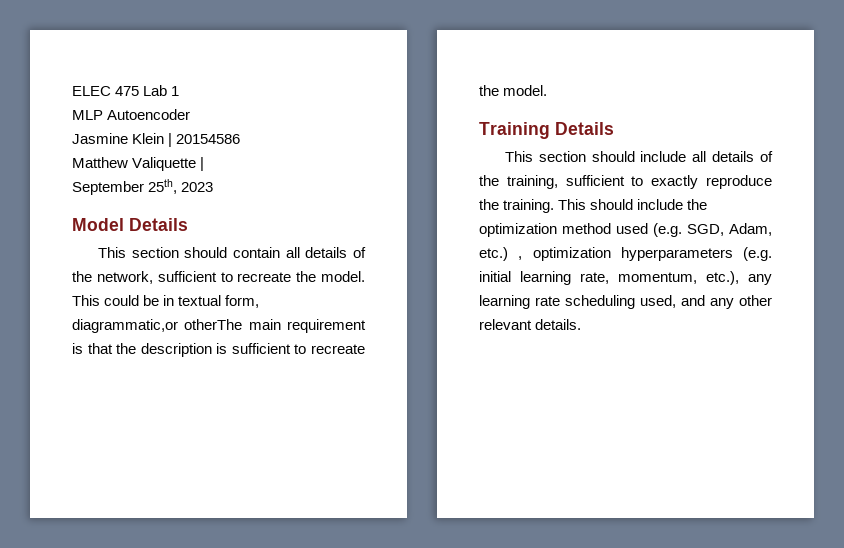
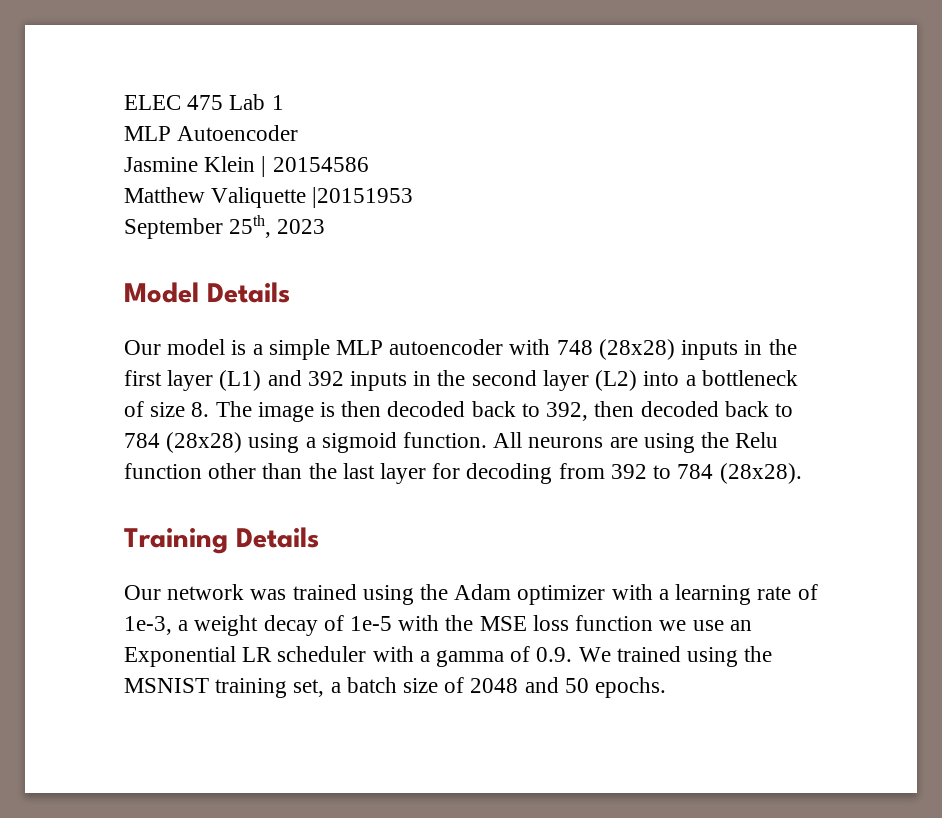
- Matthew Valiquette |
+ Matthew Valiquette |20151953
- This section should contain all details of the network, sufficient to recreate the model. This could be in textual form, diagrammatic,or otherThe main requirement is that the description is sufficient to recreate the model.
+ Our model is a simple MLP autoencoder with 748 (28x28) inputs in the first layer (L1) and 392 inputs in the second layer (L2) into a bottleneck of size 8. The image is then decoded back to 392, then decoded back to 784 (28x28) using a sigmoid function. All neurons are using the Relu function other than the last layer for decoding from 392 to 784 (28x28).
  Training Details
- This section should include all details of the training, sufficient to exactly reproduce the training. This should include the optimization method used (e.g. SGD, Adam, etc.) , optimization hyperparameters (e.g. initial learning rate, momentum, etc.), any learning rate scheduling used, and any other relevant details.
+ Our network was trained using the Adam optimizer with a learning rate of 1e-3, a weight decay of 1e-5 with the MSE loss function we use an Exponential LR scheduler with a gamma of 0.9. We trained using the MSNIST training set, a batch size of 2048 and 50 epochs.

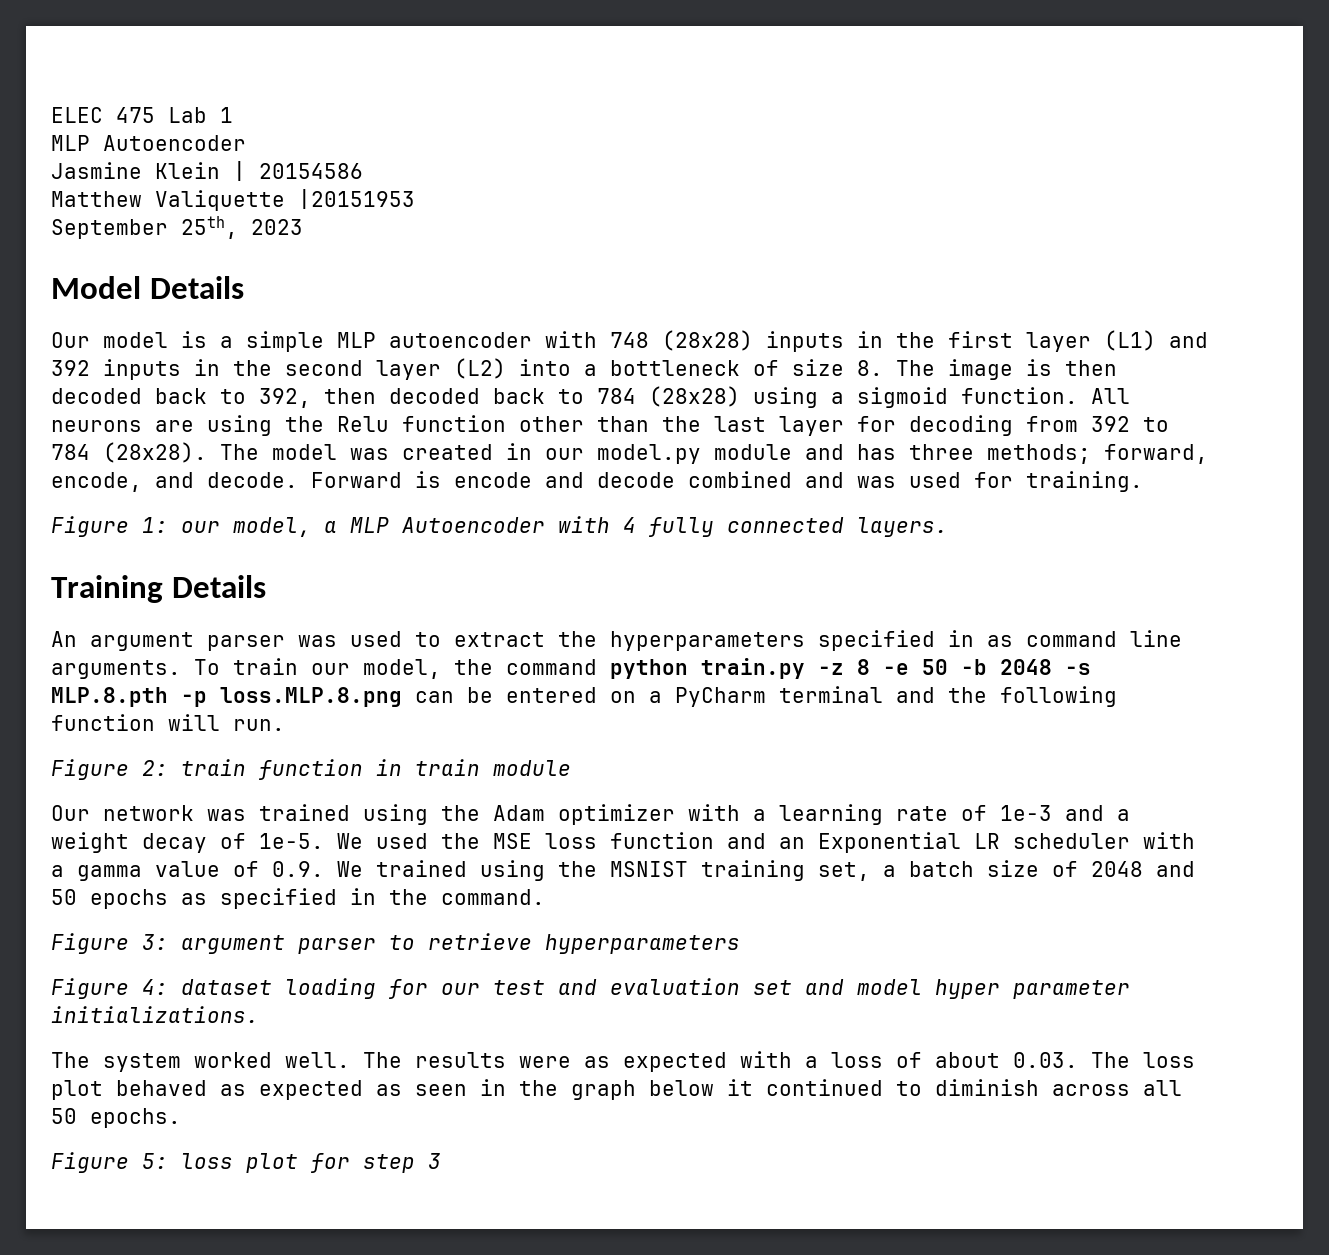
- All neurons are using the Relu function other than the last layer for decoding from 392 to 784 (28x28).
+ All neurons are using the Relu function other than the last layer for decoding from 392 to 784 (28x28). The model was created in our model.py module and has three methods; forward, encode, and decode. Forward is encode and decode combined and was used for training.
+ Figure 1: our model, a MLP Autoencoder with 4 fully connected layers.
  Training Details
+ An argument parser was used to extract the hyperparameters specified in as command line arguments. To train our model, the command python train.py -z 8 -e 50 -b 2048 -s MLP.8.pth -p loss.MLP.8.png can be entered on a PyCharm terminal and the following function will run.
+ Figure 2: train function in train module
- Our network was trained using the Adam optimizer with a learning rate of 1e-3, a weight decay of 1e-5 with the MSE loss function we use an Exponential LR scheduler with a gamma of 0.9. We trained using the MSNIST training set, a batch size of 2048 and 50 epochs.
+ Our network was trained using the Adam optimizer with a learning rate of 1e-3 and a weight decay of 1e-5. We used the MSE loss function and an Exponential LR scheduler with a gamma value of 0.9. We trained using the MSNIST training set, a batch size of 2048 and 50 epochs as specified in the command.
+ Figure 3: argument parser to retrieve hyperparameters
+ Figure 4: dataset loading for our test and evaluation set and model hyper parameter initializations.
+ The system worked well. The results were as expected with a loss of about 0.03. The loss plot behaved as expected as seen in the graph below it continued to diminish across all 50 epochs.
+ Figure 5: loss plot for step 3

